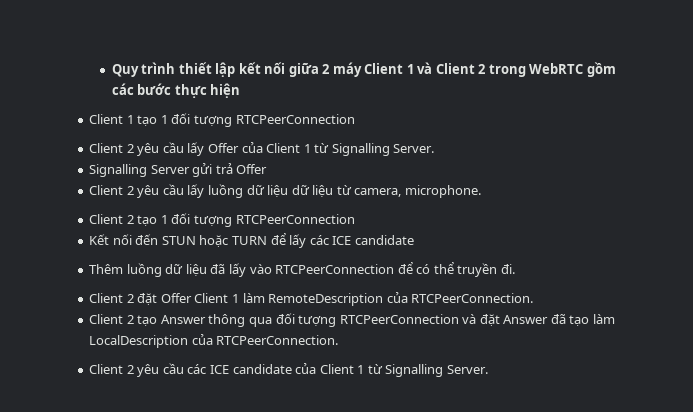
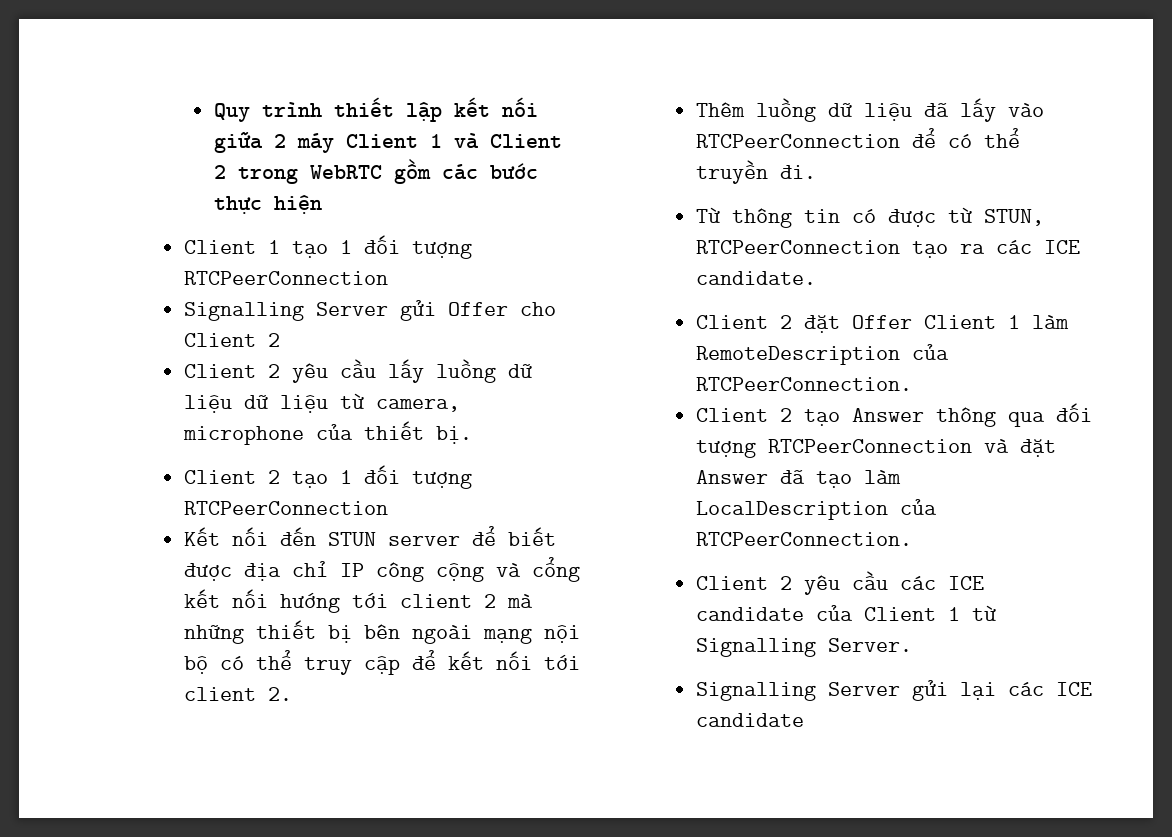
- Client 2 yêu cầu lấy Offer của Client 1 từ Signalling Server.
- Signalling Server gửi trả Offer
+ Signalling Server gửi Offer cho Client 2
- Client 2 yêu cầu lấy luồng dữ liệu dữ liệu từ camera, microphone.
+ Client 2 yêu cầu lấy luồng dữ liệu dữ liệu từ camera, microphone của thiết bị.
- Kết nối đến STUN hoặc TURN để lấy các ICE candidate
+ Kết nối đến STUN server để biết được địa chỉ IP công cộng và cổng kết nối hướng tới client 2 mà những thiết bị bên ngoài mạng nội bộ có thể truy cập để kết nối tới client 2.
+ Từ thông tin có được từ STUN, RTCPeerConnection tạo ra các ICE candidate.
+ Signalling Server gửi lại các ICE candidate

